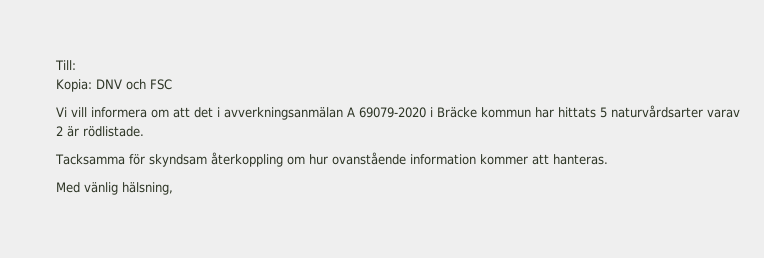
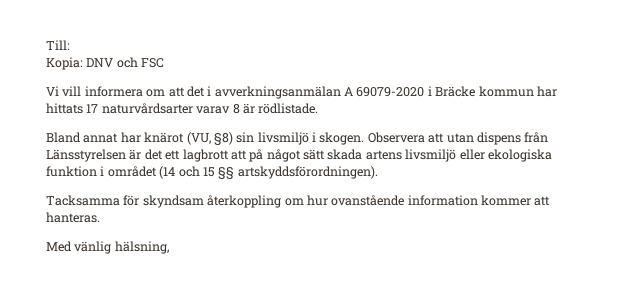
- Vi vill informera om att det i avverkningsanmälan A 69079-2020 i Bräcke kommun har hittats 5 naturvårdsarter varav 2 är rödlistade.
+ Vi vill informera om att det i avverkningsanmälan A 69079-2020 i Bräcke kommun har hittats 17 naturvårdsarter varav 8 är rödlistade.
+ Bland annat har knärot (VU, §8) sin livsmiljö i skogen. Observera att utan dispens från Länsstyrelsen är det ett lagbrott att på något sätt skada artens livsmiljö eller ekologiska funktion i området (14 och 15 §§ artskyddsförordningen).

